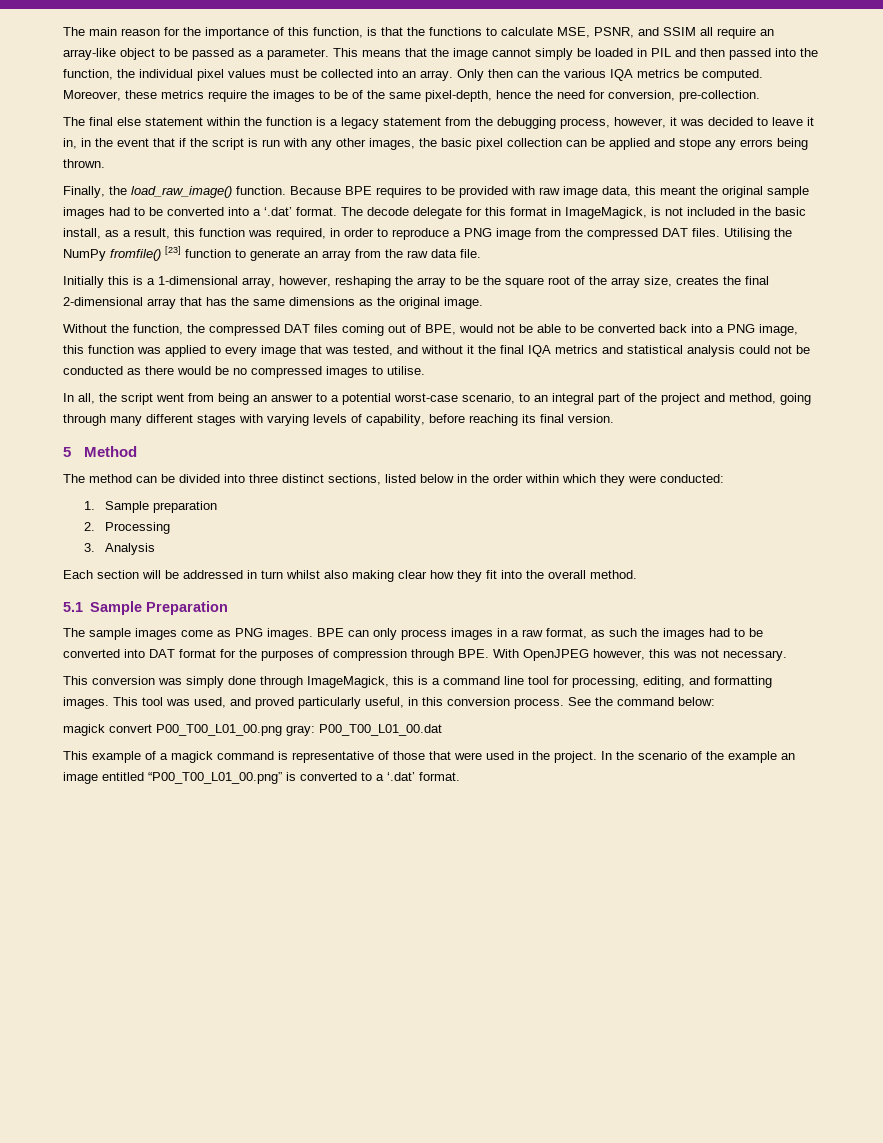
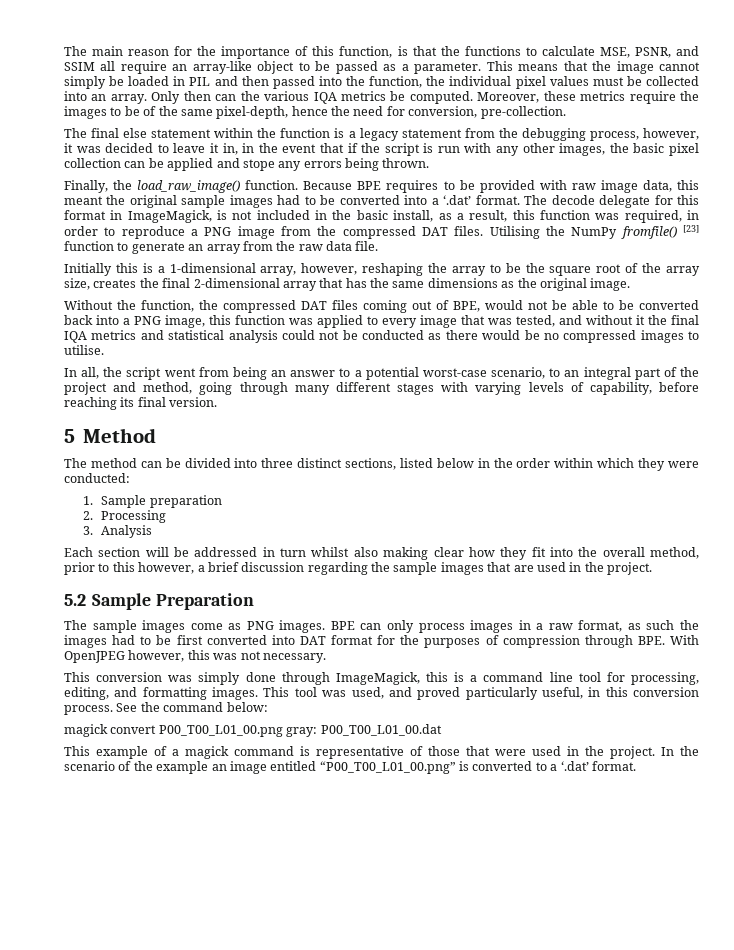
- Each section will be addressed in turn whilst also making clear how they fit into the overall method.
- 5.1 Sample Preparation
+ Each section will be addressed in turn whilst also making clear how they fit into the overall method, prior to this however, a brief discussion regarding the sample images that are used in the project.
+ 5.2 Sample Preparation
- BPE can only process images in a raw format, as such the images had to be converted into DAT format for the purposes of compression through BPE. With OpenJPEG however, this was not necessary.
+ BPE can only process images in a raw format, as such the images had to be first converted into DAT format for the purposes of compression through BPE. With OpenJPEG however, this was not necessary.

